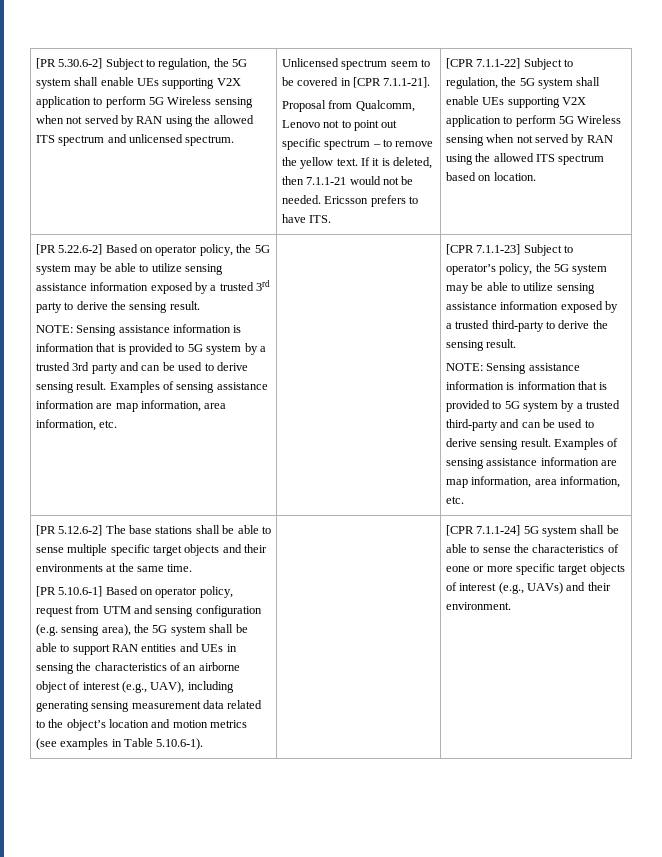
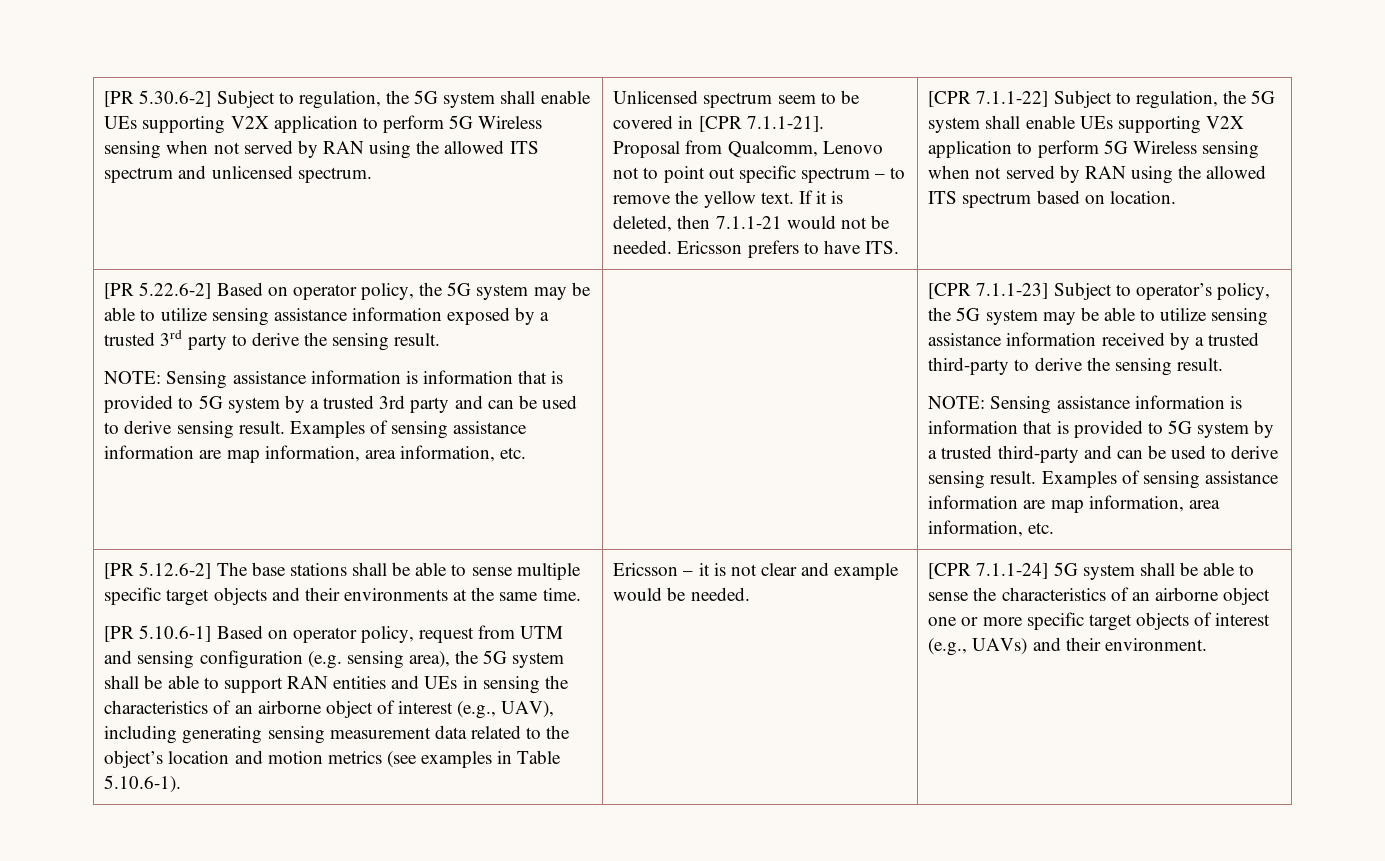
- [CPR 7.1.1-23] Subject to operator’s policy, the 5G system may be able to utilize sensing assistance information exposed by a trusted third-party to derive the sensing result.
+ [CPR 7.1.1-23] Subject to operator’s policy, the 5G system may be able to utilize sensing assistance information received by a trusted third-party to derive the sensing result.
+ Ericsson – it is not clear and example would be needed.
- [CPR 7.1.1-24] 5G system shall be able to sense the characteristics of eone or more specific target objects of interest (e.g., UAVs) and their environment.
+ [CPR 7.1.1-24] 5G system shall be able to sense the characteristics of an airborne object one or more specific target objects of interest (e.g., UAVs) and their environment.

